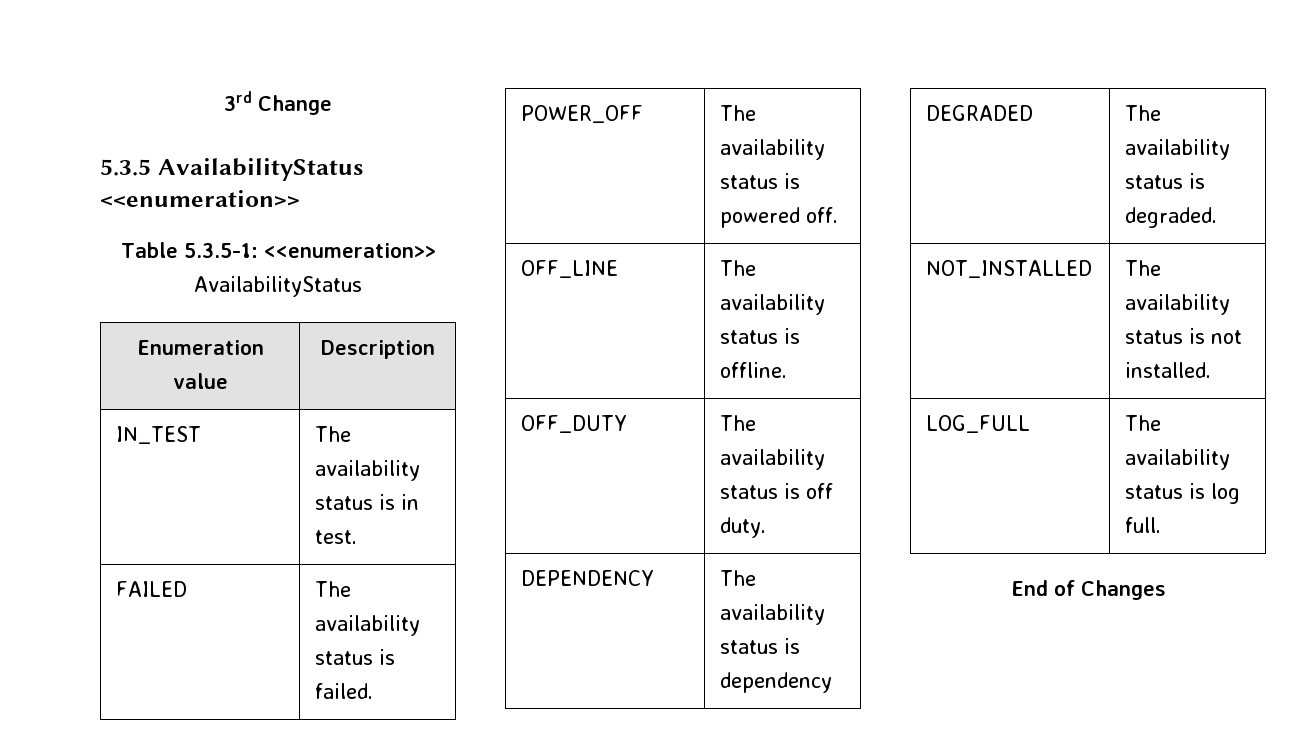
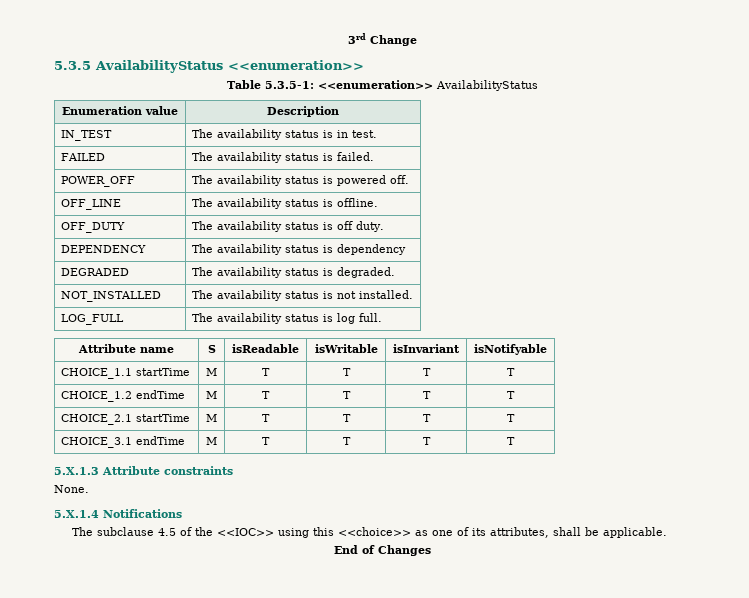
+ Attribute name | S | isReadable | isWritable | isInvariant | isNotifyable
+ CHOICE_1.1 startTime | M | T | T | T | T
+ CHOICE_1.2 endTime | M | T | T | T | T
+ CHOICE_2.1 startTime | M | T | T | T | T
+ CHOICE_3.1 endTime | M | T | T | T | T
+ 5.X.1.3 Attribute constraints
+ None.
+ 5.X.1.4 Notifications
+ The subclause 4.5 of the <<IOC>> using this <<choice>> as one of its attributes, shall be applicable.

